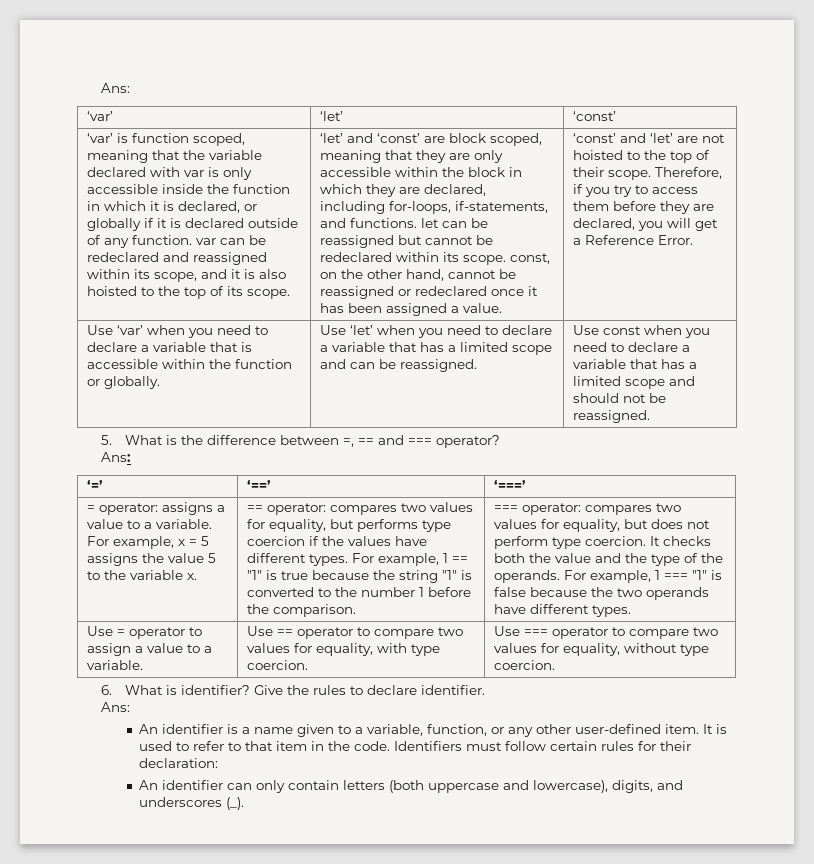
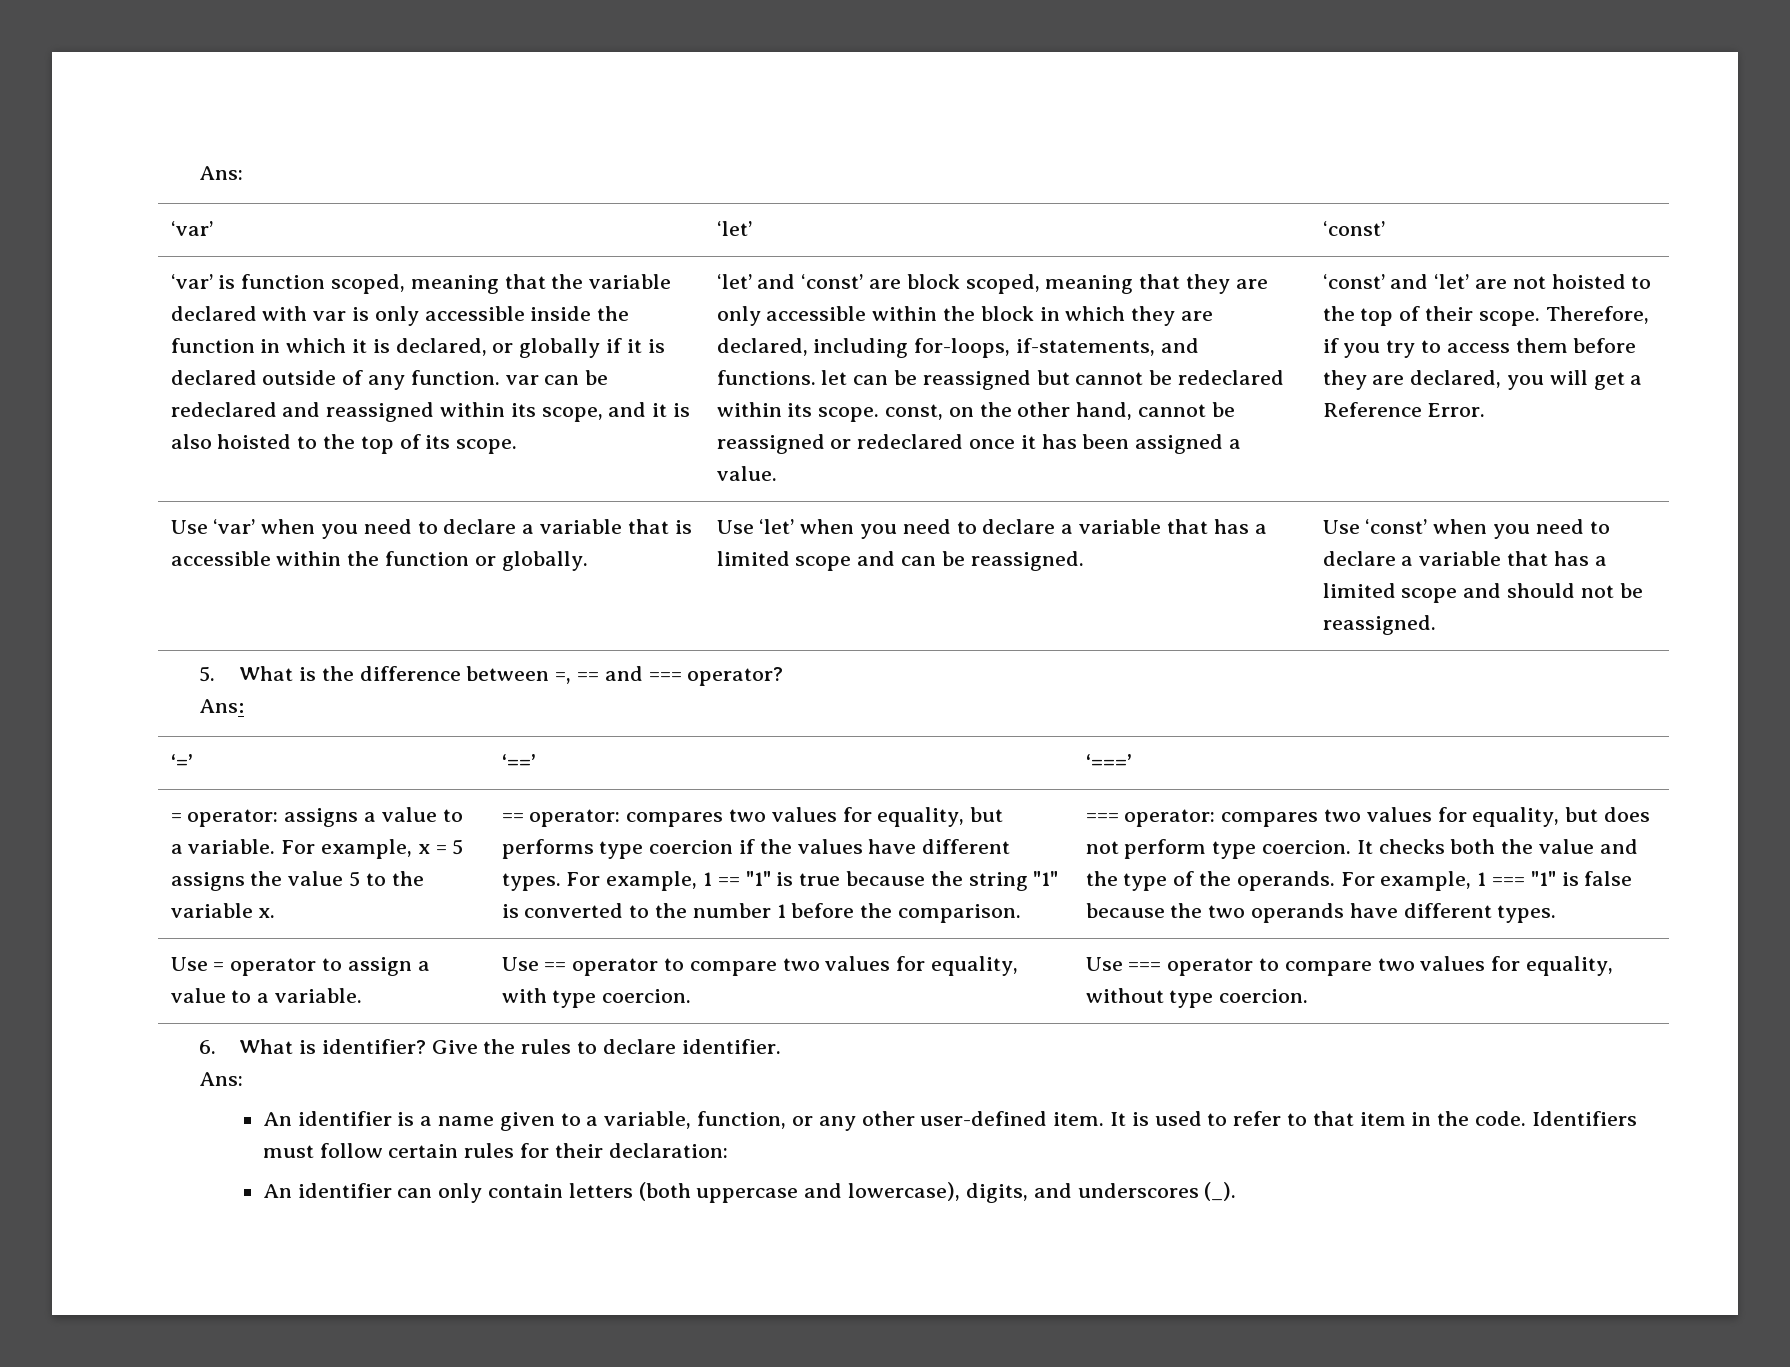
- Use const when you need to declare a variable that has a limited scope and should not be reassigned.
+ Use ‘const’ when you need to declare a variable that has a limited scope and should not be reassigned.

